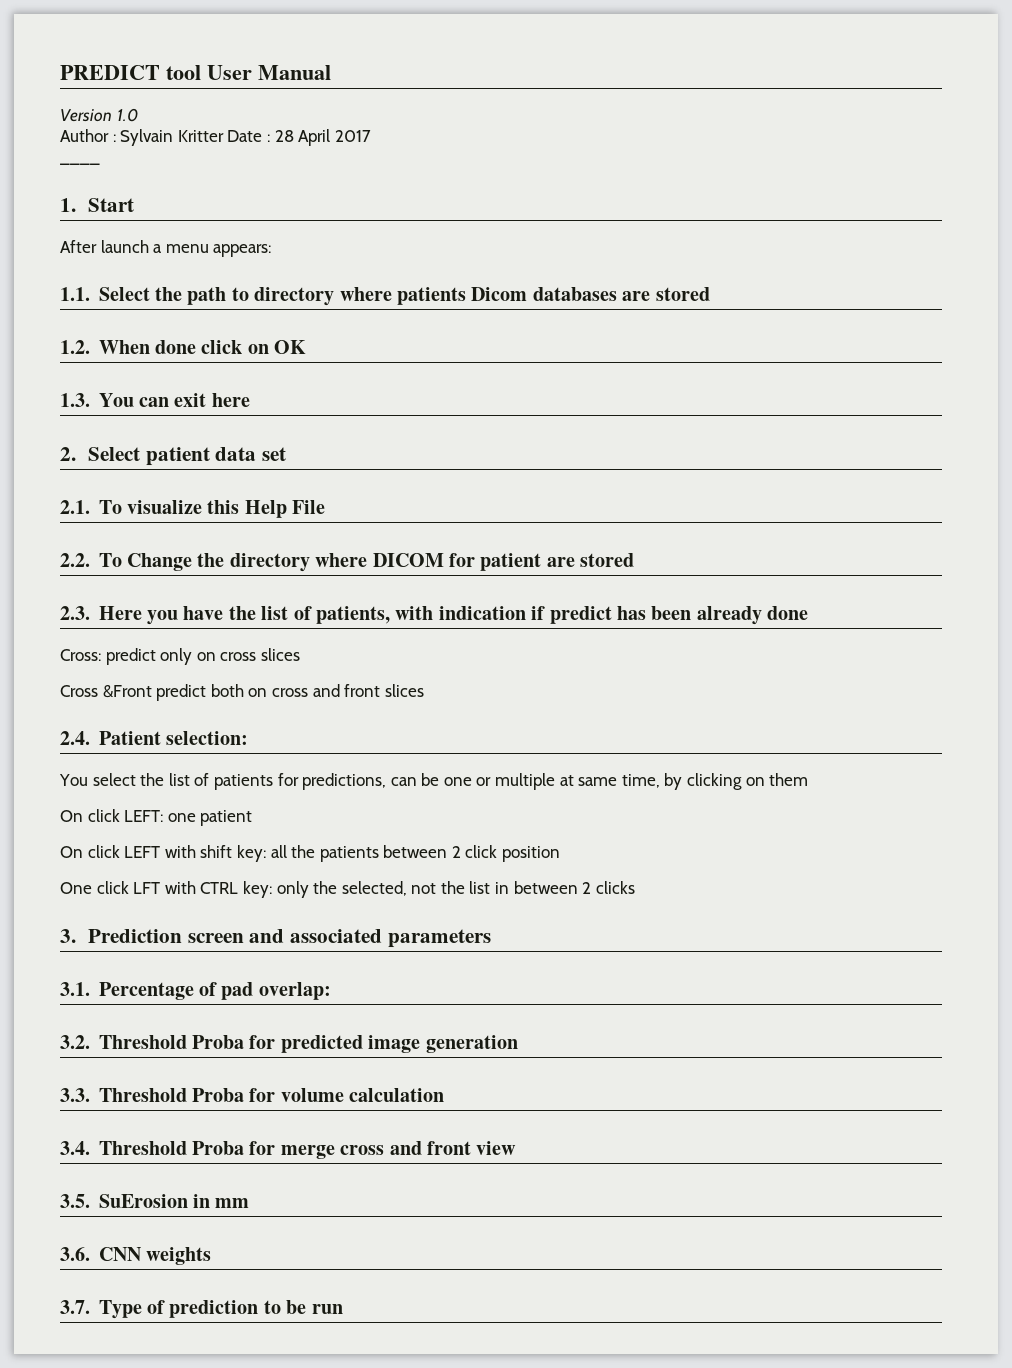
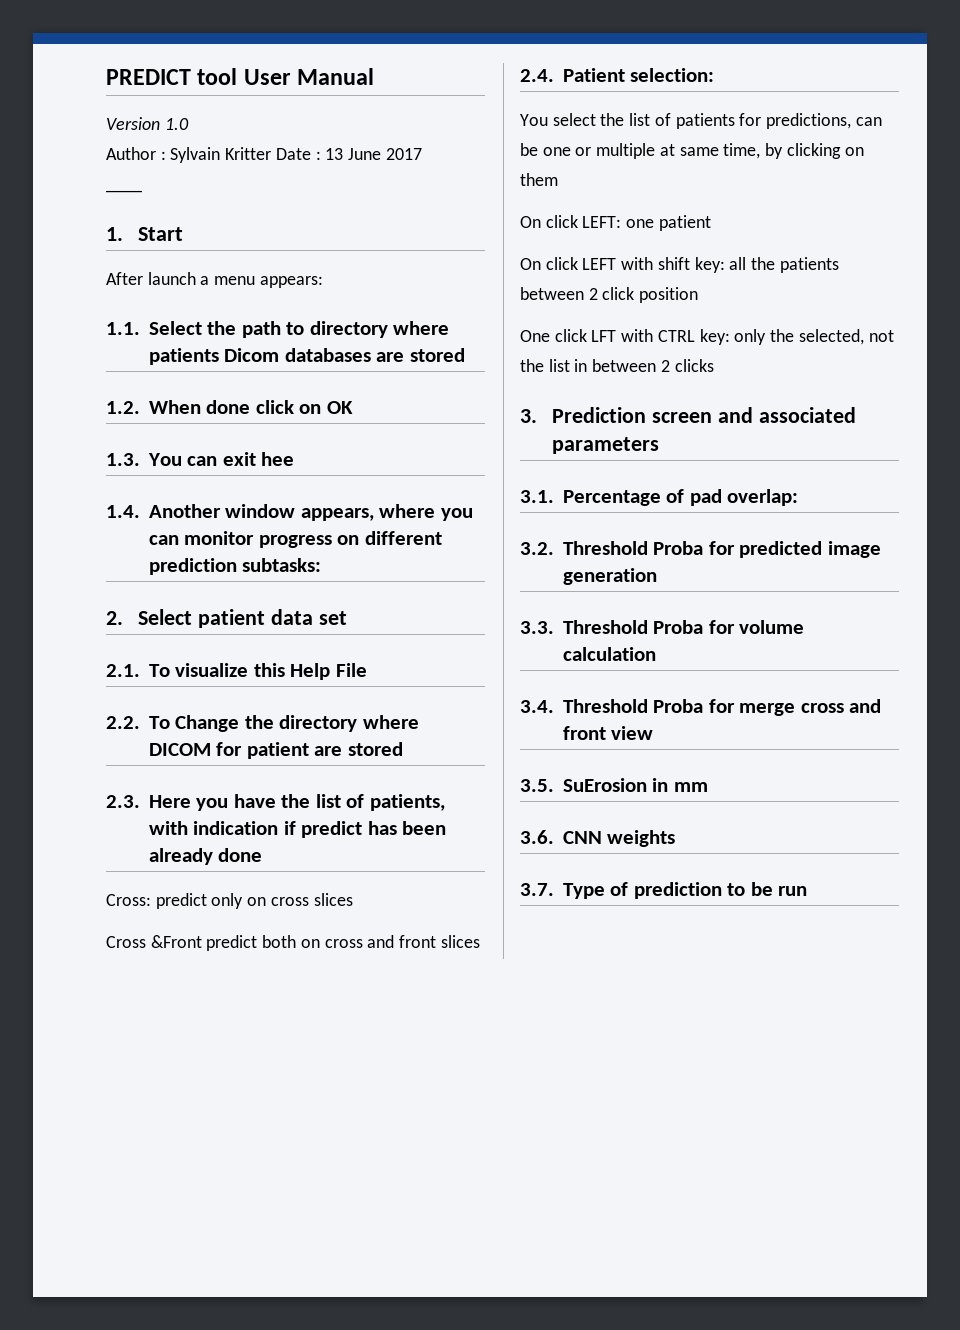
- Author : Sylvain Kritter Date : 28 April 2017
+ Author : Sylvain Kritter Date : 13 June 2017
- 1.3. You can exit here
+ 1.3. You can exit hee
+ 1.4. Another window appears, where you can monitor progress on different prediction subtasks:

